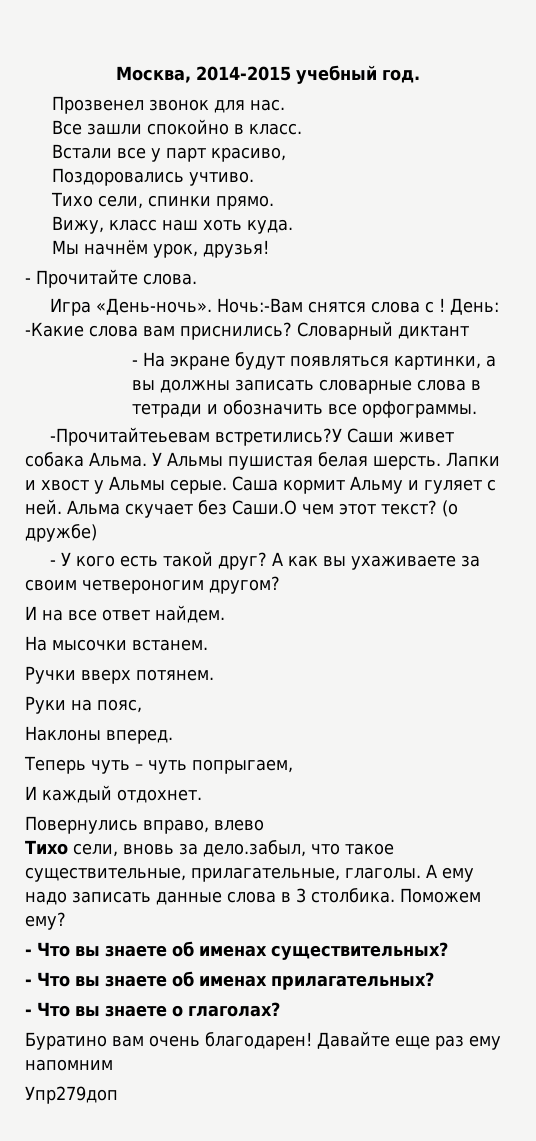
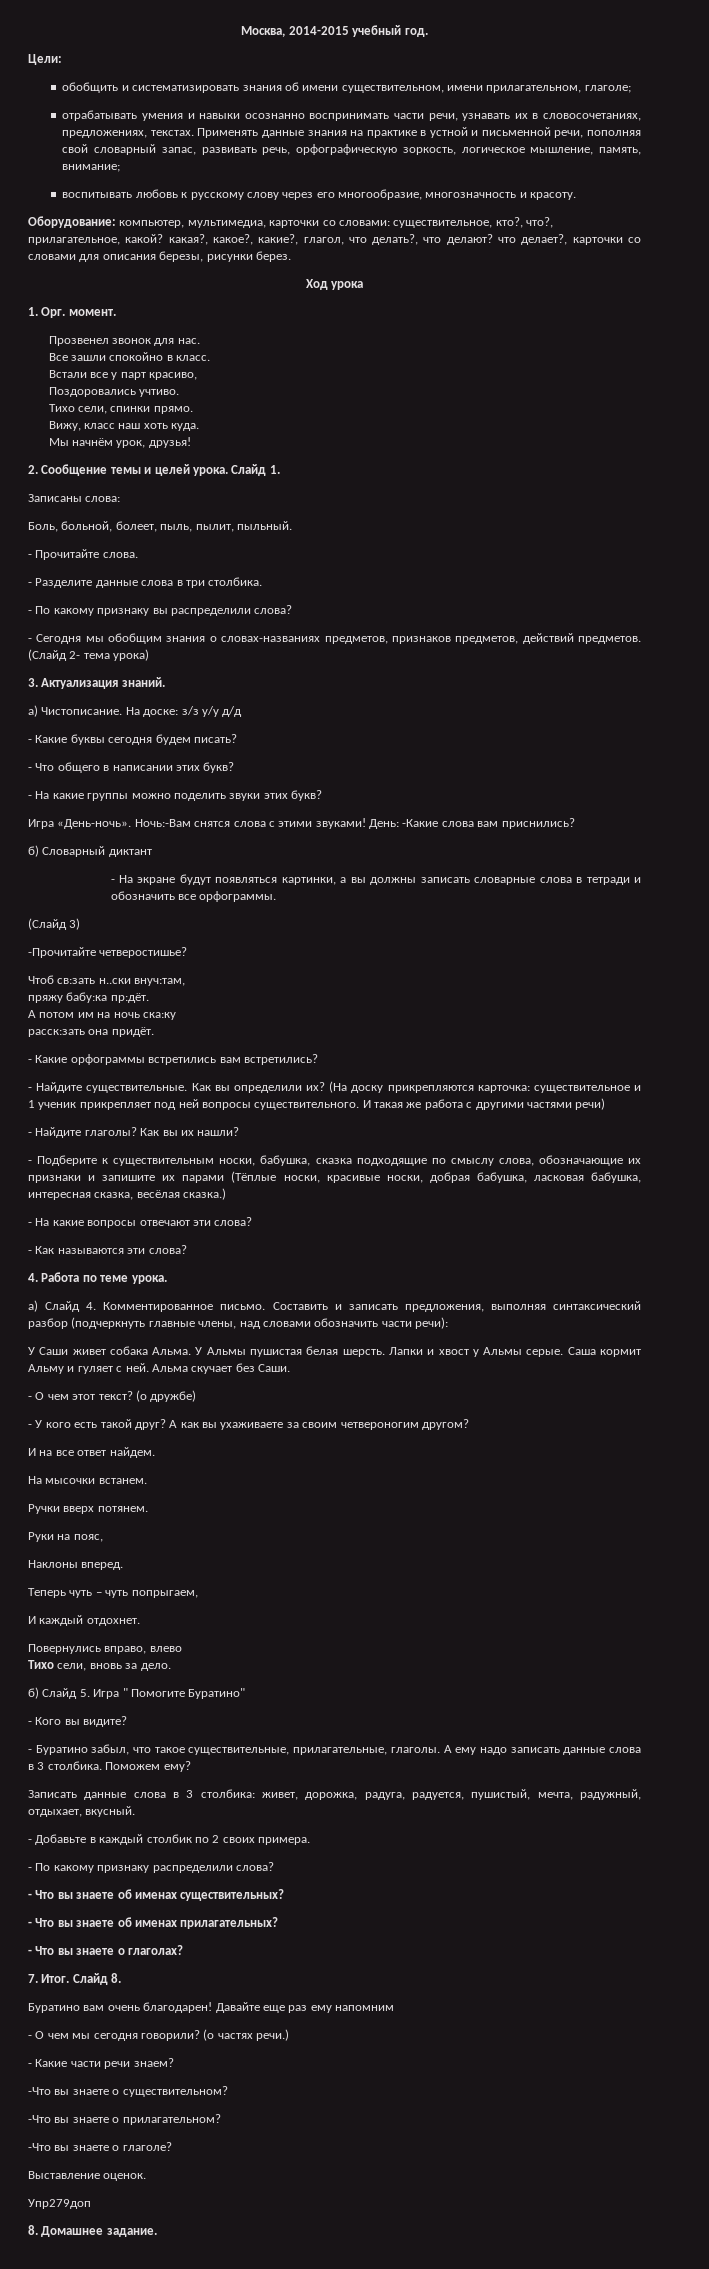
+ Цели:
+ обобщить и систематизировать знания об имени существительном, имени прилагательном, глаголе;
+ отрабатывать умения и навыки осознанно воспринимать части речи, узнавать их в словосочетаниях, предложениях, текстах. Применять данные знания на практике в устной и письменной речи, пополняя свой словарный запас, развивать речь, орфографическую зоркость, логическое мышление, память, внимание;
+ воспитывать любовь к русскому слову через его многообразие, многозначность и красоту.
+ Оборудование: компьютер, мультимедиа, карточки со словами: существительное, кто?, что?, прилагательное, какой? какая?, какое?, какие?, глагол, что делать?, что делают? что делает?, карточки со словами для описания березы, рисунки берез.
+ Ход урока
+ 1. Орг. момент.
+ 2. Сообщение темы и целей урока. Слайд 1.
+ Записаны слова:
+ Боль, больной, болеет, пыль, пылит, пыльный.
  - Прочитайте слова.
+ - Разделите данные слова в три столбика.
+ - По какому признаку вы распределили слова?
+ - Сегодня мы обобщим знания о словах-названиях предметов, признаков предметов, действий предметов. (Слайд 2- тема урока)
+ 3. Актуализация знаний.
+ а) Чистописание. На доске: з/з у/у д/д
+ - Какие буквы сегодня будем писать?
+ - Что общего в написании этих букв?
+ - На какие группы можно поделить звуки этих букв?
- Ночь:-Вам снятся слова с !
+ Ночь:-Вам снятся слова с этими звуками!
- День: -Какие слова вам приснились? Словарный диктант
+ День: -Какие слова вам приснились?
+ б) Словарный диктант
- -Прочитайтеьевам встретились?У Саши живет собака Альма.
+ (Слайд 3)
+ -Прочитайте четверостишье?
+ Чтоб св:зать н..ски внуч:там,
+ пряжу бабу:ка пр:дёт.
+ А потом им на ночь ска:ку
+ расск:зать она придёт.
+ - Какие орфограммы встретились вам встретились?
+ - Найдите существительные. Как вы определили их? (На доску прикрепляются карточка: существительное и 1 ученик прикрепляет под ней вопросы существительного. И такая же работа с другими частями речи)
+ - Найдите глаголы? Как вы их нашли?
+ - Подберите к существительным носки, бабушка, сказка подходящие по смыслу слова, обозначающие их признаки и запишите их парами (Тёплые носки, красивые носки, добрая бабушка, ласковая бабушка, интересная сказка, весёлая сказка.)
+ - На какие вопросы отвечают эти слова?
+ - Как называются эти слова?
+ 4. Работа по теме урока.
+ а) Слайд 4. Комментированное письмо. Составить и записать предложения, выполняя синтаксический разбор (подчеркнуть главные члены, над словами обозначить части речи):
+ У Саши живет собака Альма.
- Альма скучает без Саши.О чем этот текст?
+ Альма скучает без Саши.
+ - О чем этот текст?
- Тихо сели, вновь за дело.забыл, что такое существительные, прилагательные, глаголы.
+ Тихо сели, вновь за дело.
+ б) Слайд 5. Игра " Помогите Буратино"
+ - Кого вы видите?
+ - Буратино забыл, что такое существительные, прилагательные, глаголы.
+ Записать данные слова в 3 столбика: живет, дорожка, радуга, радуется, пушистый, мечта, радужный, отдыхает, вкусный.
+ - Добавьте в каждый столбик по 2 своих примера.
+ - По какому признаку распределили слова?
+ 7. Итог. Слайд 8.
+ - О чем мы сегодня говорили? (о частях речи.)
+ - Какие части речи знаем?
+ -Что вы знаете о существительном?
+ -Что вы знаете о прилагательном?
+ -Что вы знаете о глаголе?
+ Выставление оценок.
  Упр279доп
+ 8. Домашнее задание.

